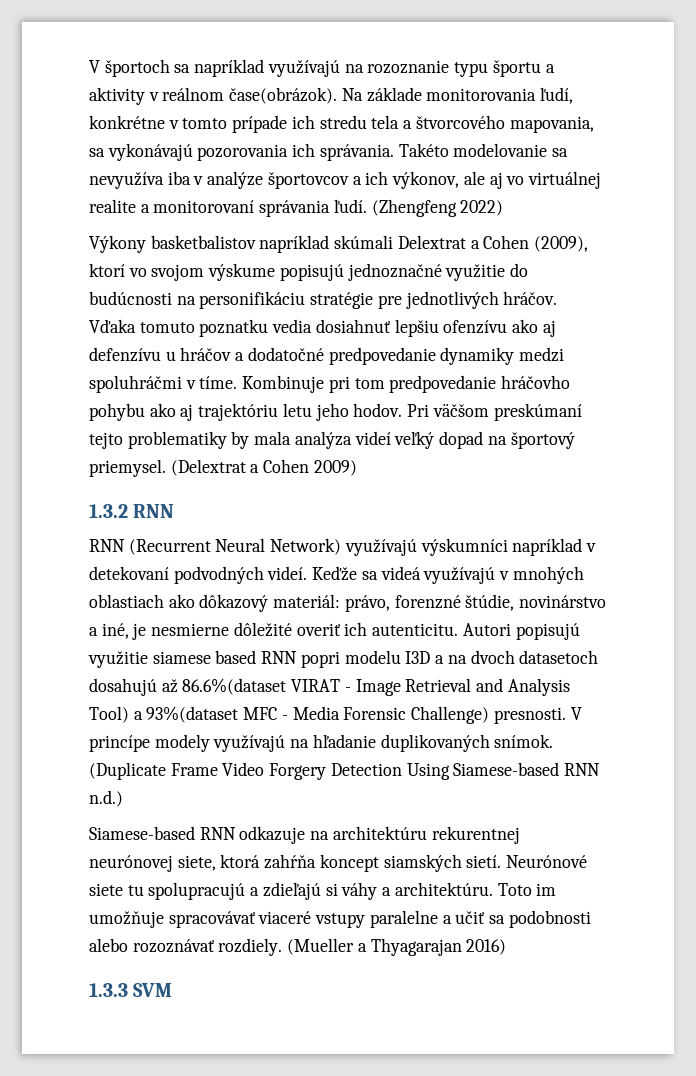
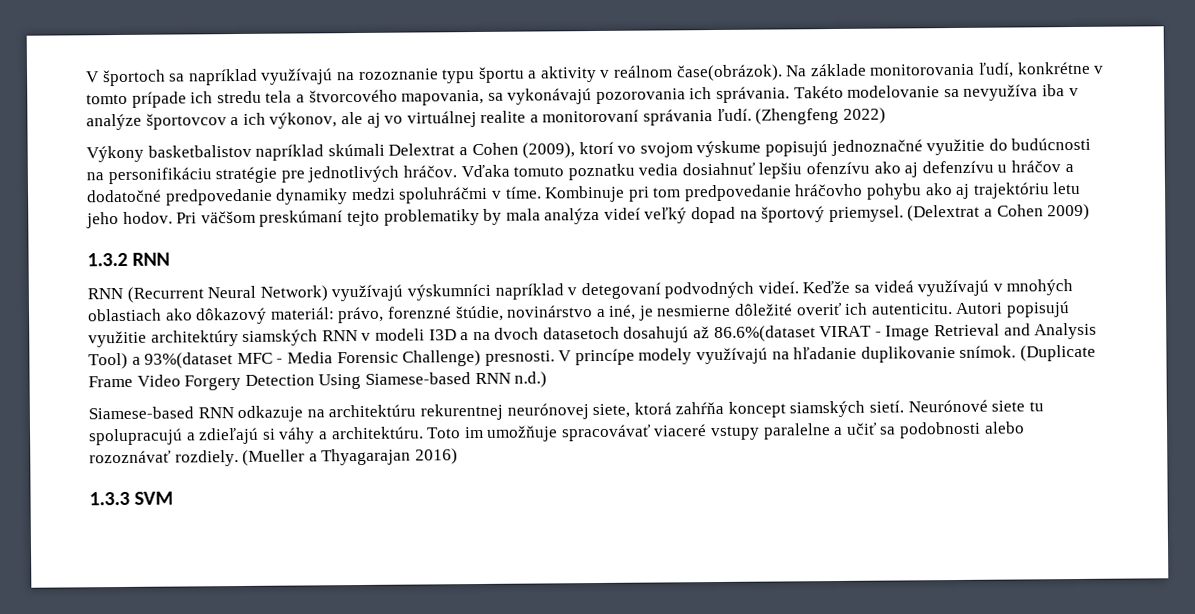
- RNN (Recurrent Neural Network) využívajú výskumníci napríklad v detekovaní podvodných videí.
+ RNN (Recurrent Neural Network) využívajú výskumníci napríklad v detegovaní podvodných videí.
- Autori popisujú využitie siamese based RNN popri modelu I3D a na dvoch datasetoch dosahujú až 86.6%(dataset VIRAT - Image Retrieval and Analysis Tool) a 93%(dataset MFC - Media Forensic Challenge) presnosti.
+ Autori popisujú využitie architektúry siamských RNN v modeli I3D a na dvoch datasetoch dosahujú až 86.6%(dataset VIRAT - Image Retrieval and Analysis Tool) a 93%(dataset MFC - Media Forensic Challenge) presnosti.
- V princípe modely využívajú na hľadanie duplikovaných snímok.
+ V princípe modely využívajú na hľadanie duplikovanie snímok.

